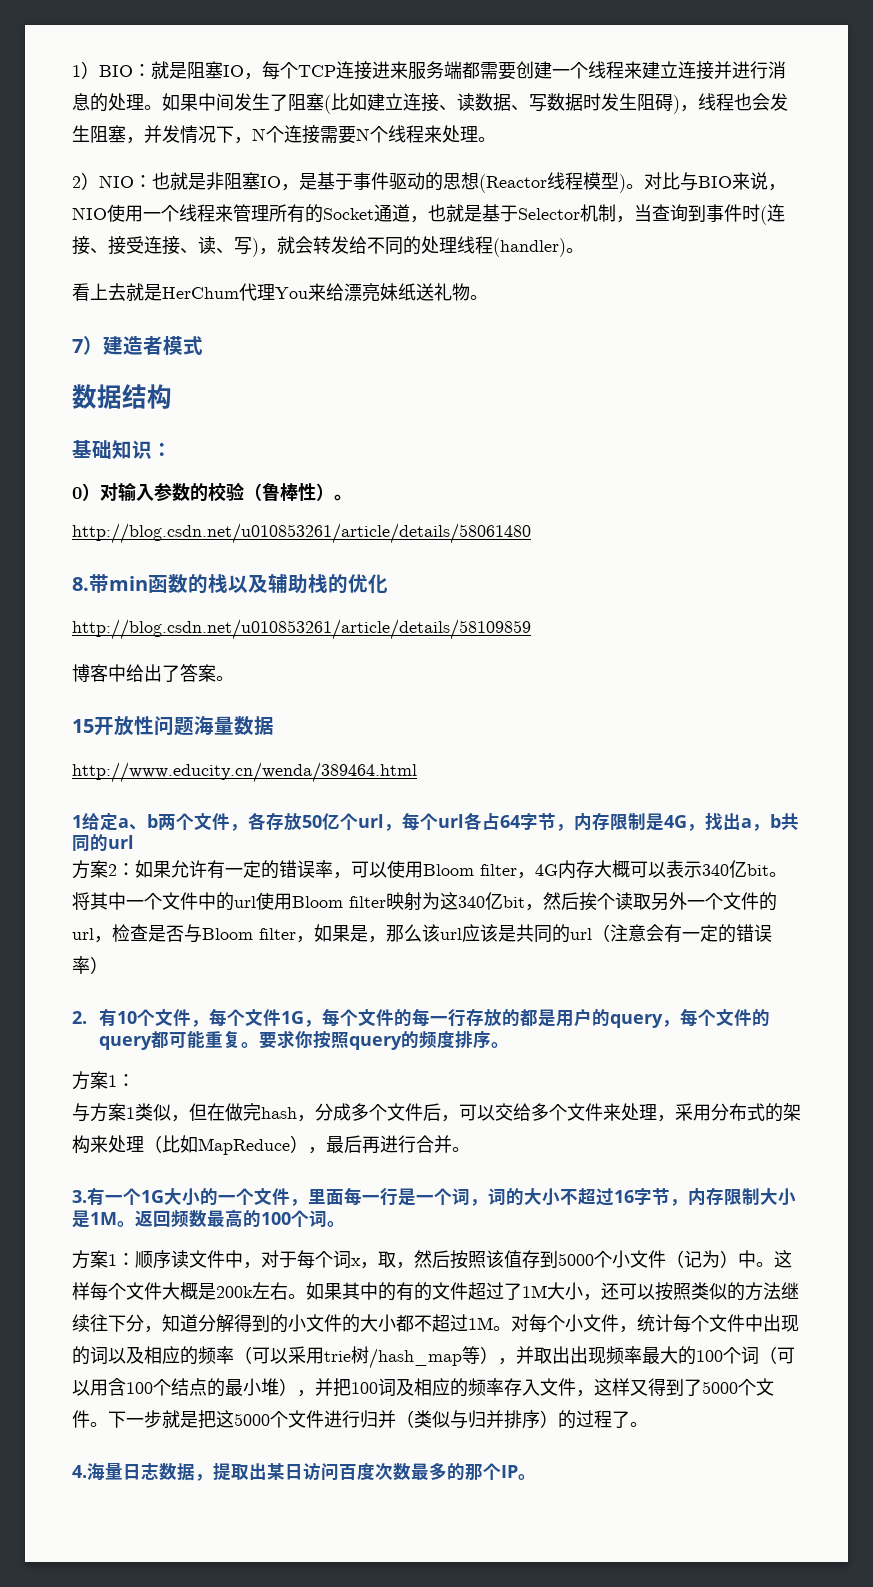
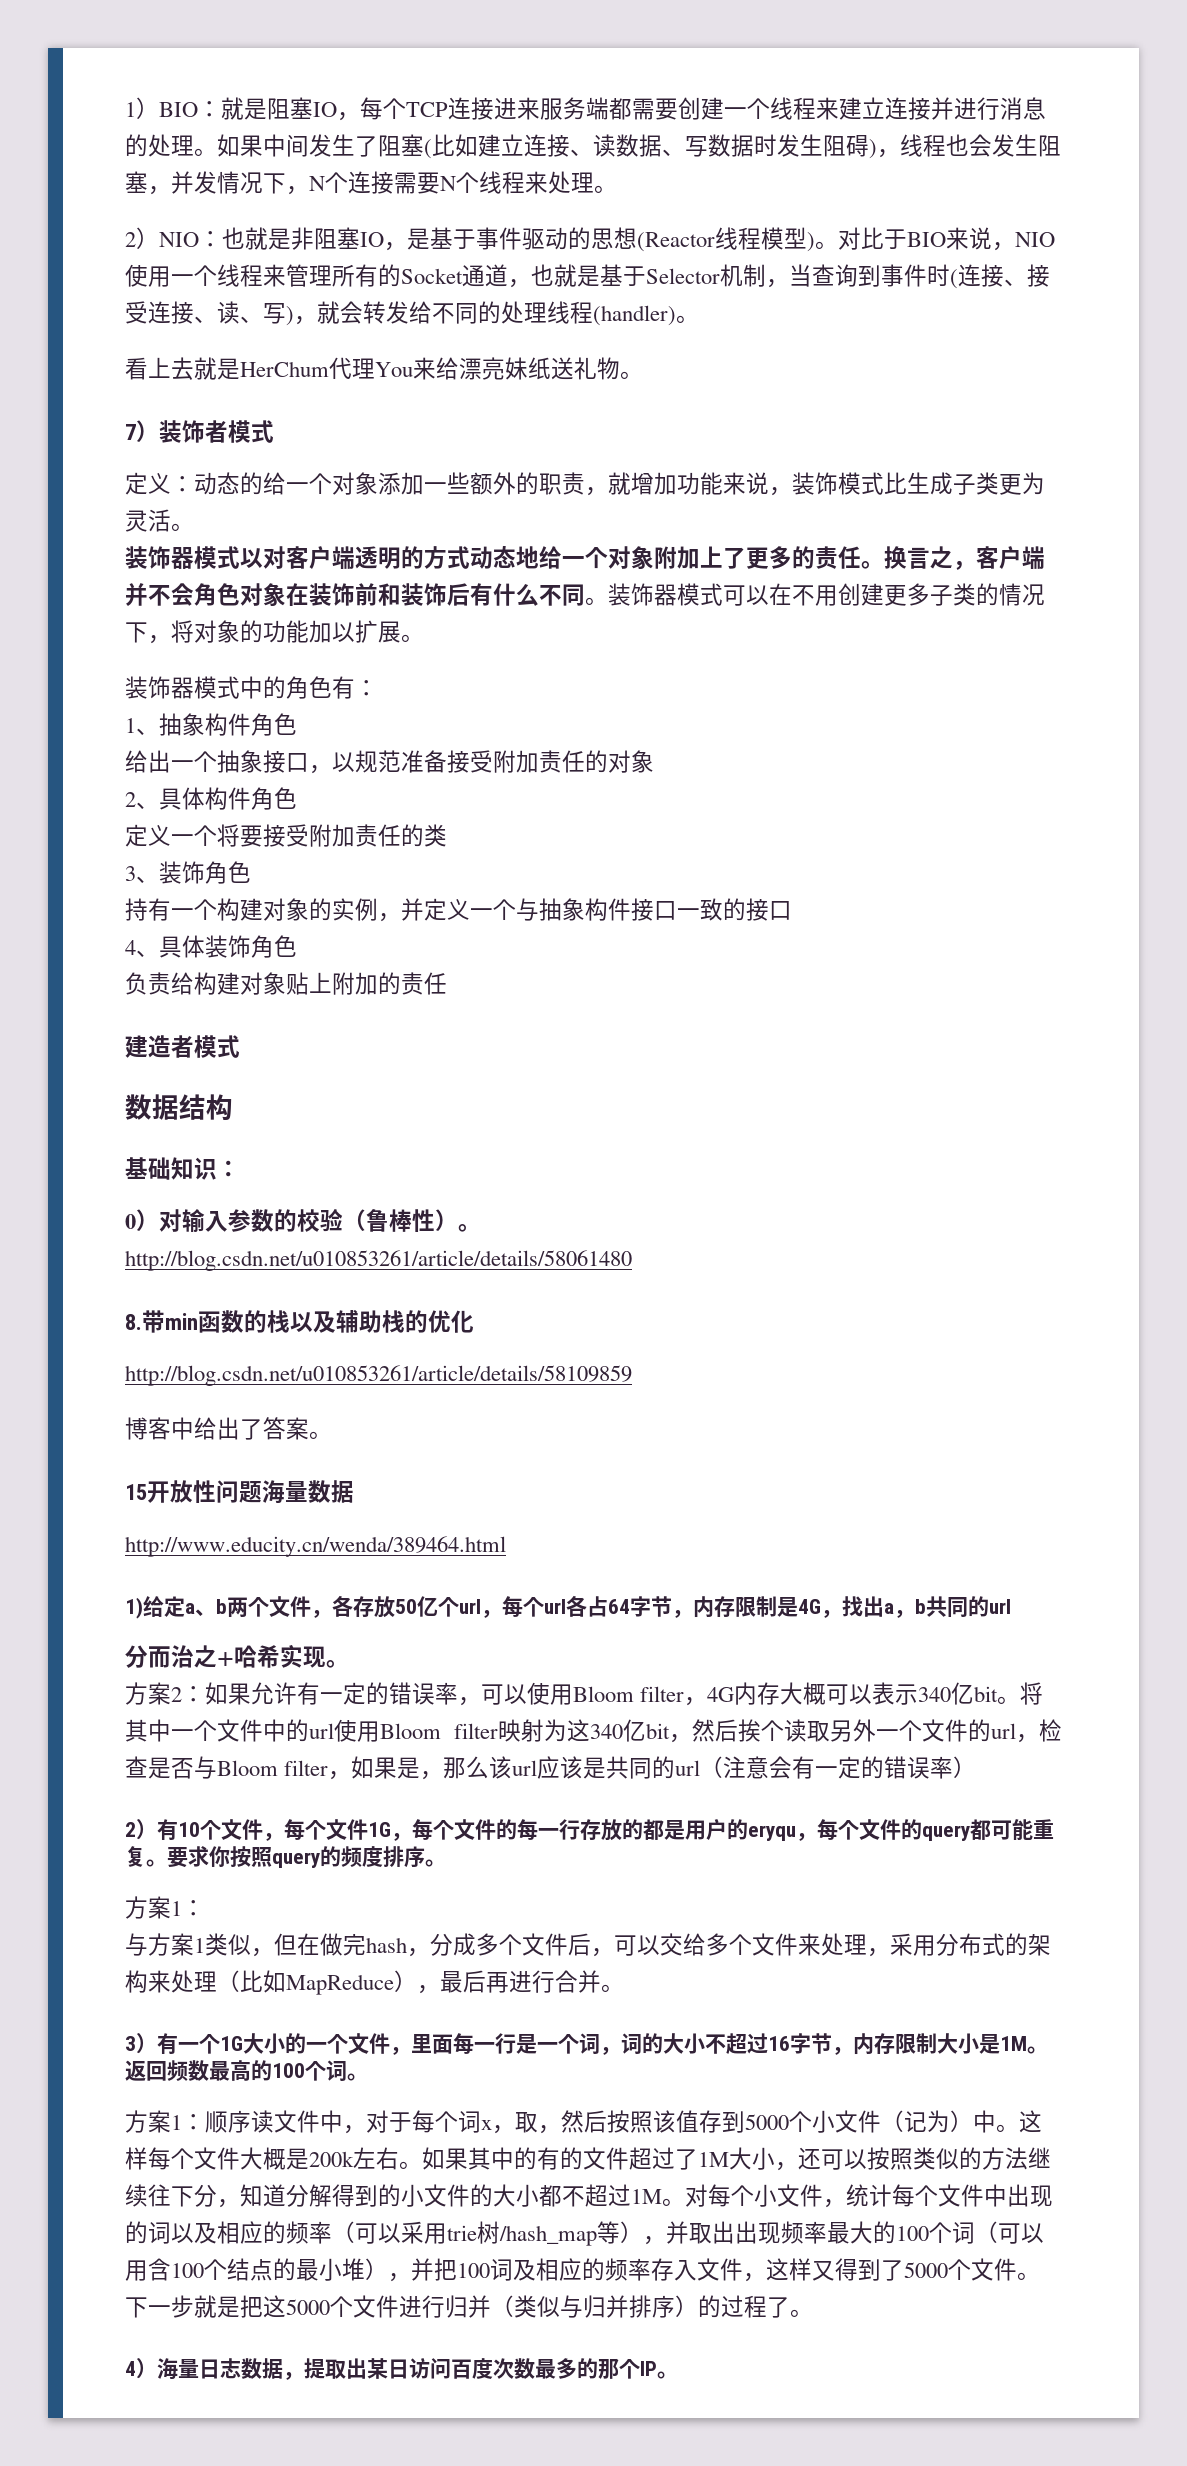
- 对比与BIO来说，NIO使用一个线程来管理所有的Socket通道，也就是基于Selector机制，当查询到事件时(连接、接受连接、读、写)，就会转发给不同的处理线程(handler)。
+ 对比于BIO来说，NIO使用一个线程来管理所有的Socket通道，也就是基于Selector机制，当查询到事件时(连接、接受连接、读、写)，就会转发给不同的处理线程(handler)。
- 7）建造者模式
+ 7）装饰者模式
+ 定义：动态的给一个对象添加一些额外的职责，就增加功能来说，装饰模式比生成子类更为灵活。
+ 装饰器模式以对客户端透明的方式动态地给一个对象附加上了更多的责任。换言之，客户端并不会角色对象在装饰前和装饰后有什么不同。装饰器模式可以在不用创建更多子类的情况下，将对象的功能加以扩展。
+ 装饰器模式中的角色有：
+ 1、抽象构件角色
+ 给出一个抽象接口，以规范准备接受附加责任的对象
+ 2、具体构件角色
+ 定义一个将要接受附加责任的类
+ 3、装饰角色
+ 持有一个构建对象的实例，并定义一个与抽象构件接口一致的接口
+ 4、具体装饰角色
+ 负责给构建对象贴上附加的责任
+ 建造者模式
- 1给定a、b两个文件，各存放50亿个url，每个url各占64字节，内存限制是4G，找出a，b共同的url
+ 1)给定a、b两个文件，各存放50亿个url，每个url各占64字节，内存限制是4G，找出a，b共同的url
+ 分而治之+哈希实现。
- 2.有10个文件，每个文件1G，每个文件的每一行存放的都是用户的query，每个文件的query都可能重复。
+ 2）有10个文件，每个文件1G，每个文件的每一行存放的都是用户的eryqu，每个文件的query都可能重复。
- 3.有一个1G大小的一个文件，里面每一行是一个词，词的大小不超过16字节，内存限制大小是1M。
+ 3）有一个1G大小的一个文件，里面每一行是一个词，词的大小不超过16字节，内存限制大小是1M。
- 4.海量日志数据，提取出某日访问百度次数最多的那个IP。
+ 4）海量日志数据，提取出某日访问百度次数最多的那个IP。

